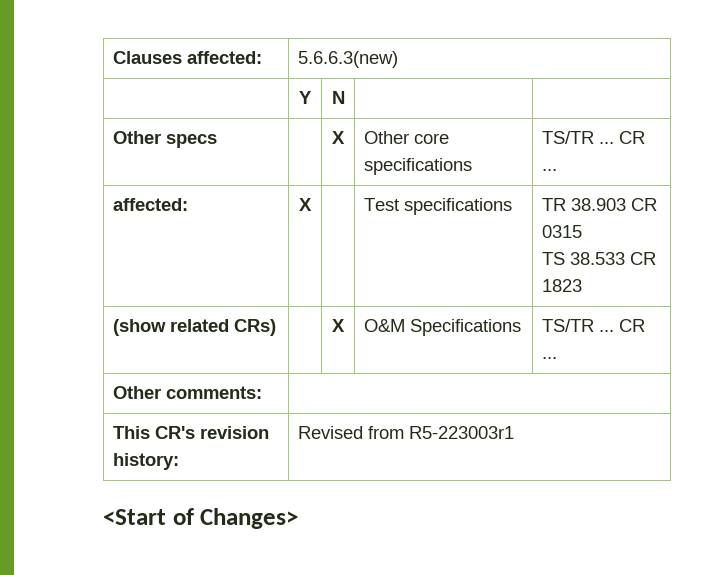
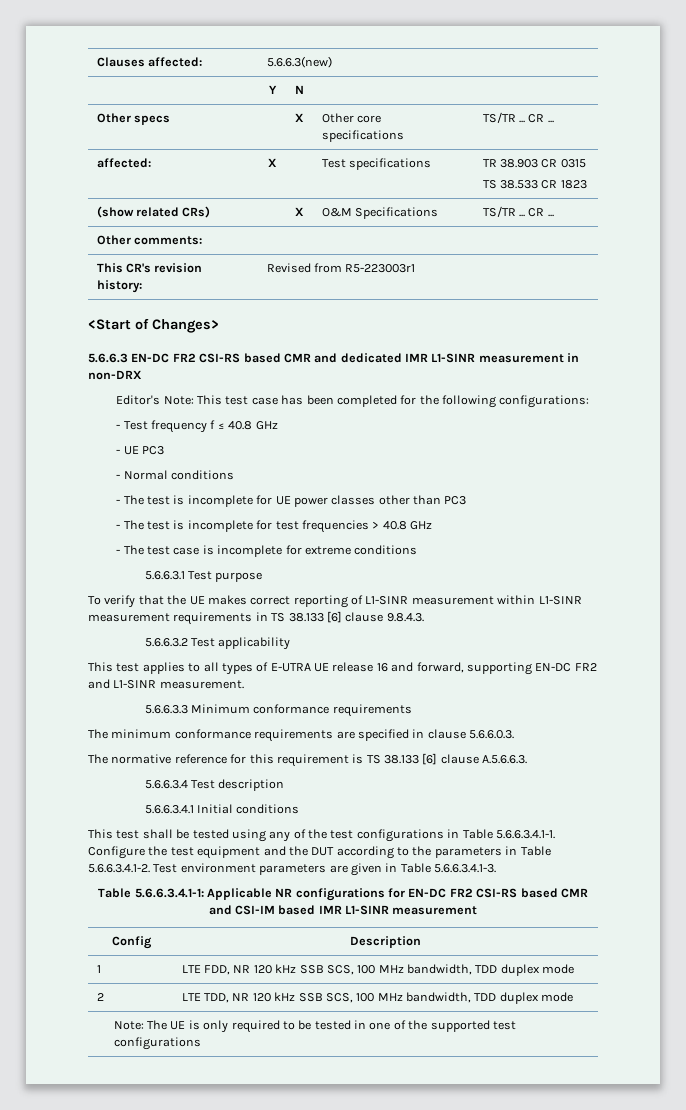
+ 5.6.6.3 EN-DC FR2 CSI-RS based CMR and dedicated IMR L1-SINR measurement in non-DRX
+ Editor's Note: This test case has been completed for the following configurations:
+ - Test frequency f ≤ 40.8 GHz
+ - UE PC3
+ - Normal conditions
+ - The test is incomplete for UE power classes other than PC3
+ - The test is incomplete for test frequencies > 40.8 GHz
+ - The test case is incomplete for extreme conditions
+ 5.6.6.3.1 Test purpose
+ To verify that the UE makes correct reporting of L1-SINR measurement within L1-SINR measurement requirements in TS 38.133 [6] clause 9.8.4.3.
+ 5.6.6.3.2 Test applicability
+ This test applies to all types of E-UTRA UE release 16 and forward, supporting EN-DC FR2 and L1-SINR measurement.
+ 5.6.6.3.3 Minimum conformance requirements
+ The minimum conformance requirements are specified in clause 5.6.6.0.3.
+ The normative reference for this requirement is TS 38.133 [6] clause A.5.6.6.3.
+ 5.6.6.3.4 Test description
+ 5.6.6.3.4.1 Initial conditions
+ This test shall be tested using any of the test configurations in Table 5.6.6.3.4.1-1. Configure the test equipment and the DUT according to the parameters in Table 5.6.6.3.4.1-2. Test environment parameters are given in Table 5.6.6.3.4.1-3.
+ Table 5.6.6.3.4.1-1: Applicable NR configurations for EN-DC FR2 CSI-RS based CMR and CSI-IM based IMR L1-SINR measurement
+ Config | Description
+ 1 | LTE FDD, NR 120 kHz SSB SCS, 100 MHz bandwidth, TDD duplex mode
+ 2 | LTE TDD, NR 120 kHz SSB SCS, 100 MHz bandwidth, TDD duplex mode
+ Note: The UE is only required to be tested in one of the supported test configurations

